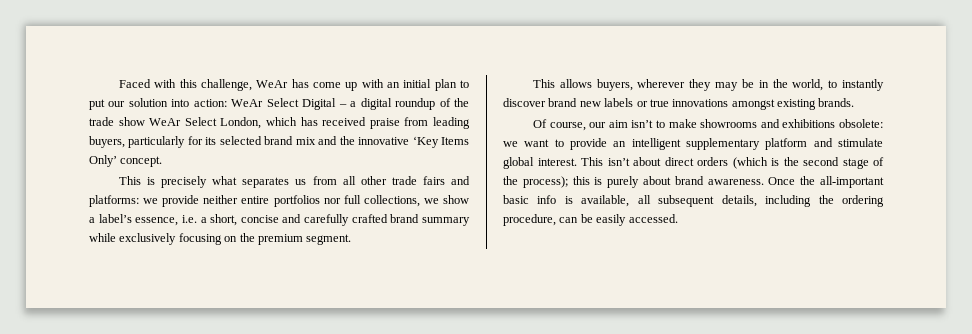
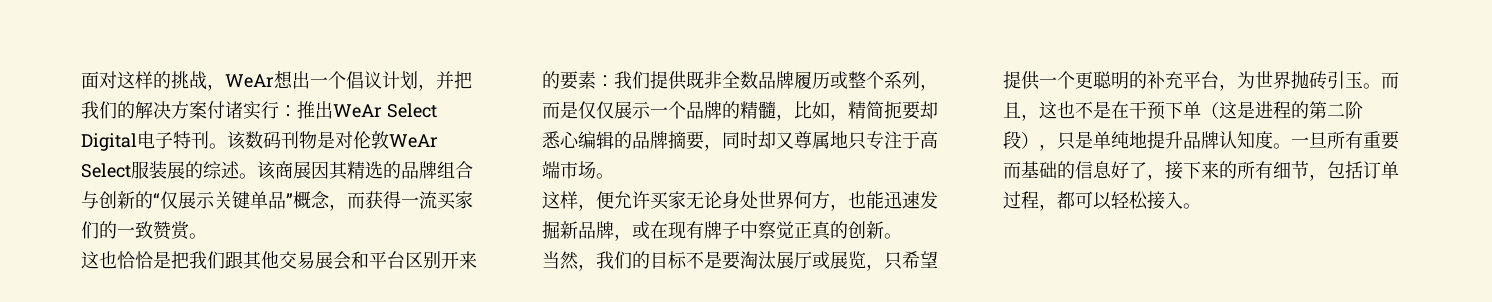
- Faced with this challenge, WeAr has come up with an initial plan to put our solution into action: WeAr Select Digital – a digital roundup of the trade show WeAr Select London, which has received praise from leading buyers, particularly for its selected brand mix and the innovative ‘Key Items Only’ concept.
- This is precisely what separates us from all other trade fairs and platforms: we provide neither entire portfolios nor full collections, we show a label’s essence, i.e. a short, concise and carefully crafted brand summary while exclusively focusing on the premium segment.
- This allows buyers, wherever they may be in the world, to instantly discover brand new labels or true innovations amongst existing brands.
- Of course, our aim isn’t to make showrooms and exhibitions obsolete: we want to provide an intelligent supplementary platform and stimulate global interest. This isn’t about direct orders (which is the second stage of the process); this is purely about brand awareness. Once the all-important basic info is available, all subsequent details, including the ordering procedure, can be easily accessed.
+ 面对这样的挑战，WeAr想出一个倡议计划，并把我们的解决方案付诸实行：推出WeAr Select Digital电子特刊。该数码刊物是对伦敦WeAr Select服装展的综述。该商展因其精选的品牌组合与创新的“仅展示关键单品”概念，而获得一流买家们的一致赞赏。
+ 这也恰恰是把我们跟其他交易展会和平台区别开来的要素：我们提供既非全数品牌履历或整个系列，而是仅仅展示一个品牌的精髓，比如，精简扼要却悉心编辑的品牌摘要，同时却又尊属地只专注于高端市场。
+ 这样，便允许买家无论身处世界何方，也能迅速发掘新品牌，或在现有牌子中察觉正真的创新。
+ 当然，我们的目标不是要淘汰展厅或展览，只希望提供一个更聪明的补充平台，为世界抛砖引玉。而且，这也不是在干预下单（这是进程的第二阶段），只是单纯地提升品牌认知度。一旦所有重要而基础的信息好了，接下来的所有细节，包括订单过程，都可以轻松接入。

